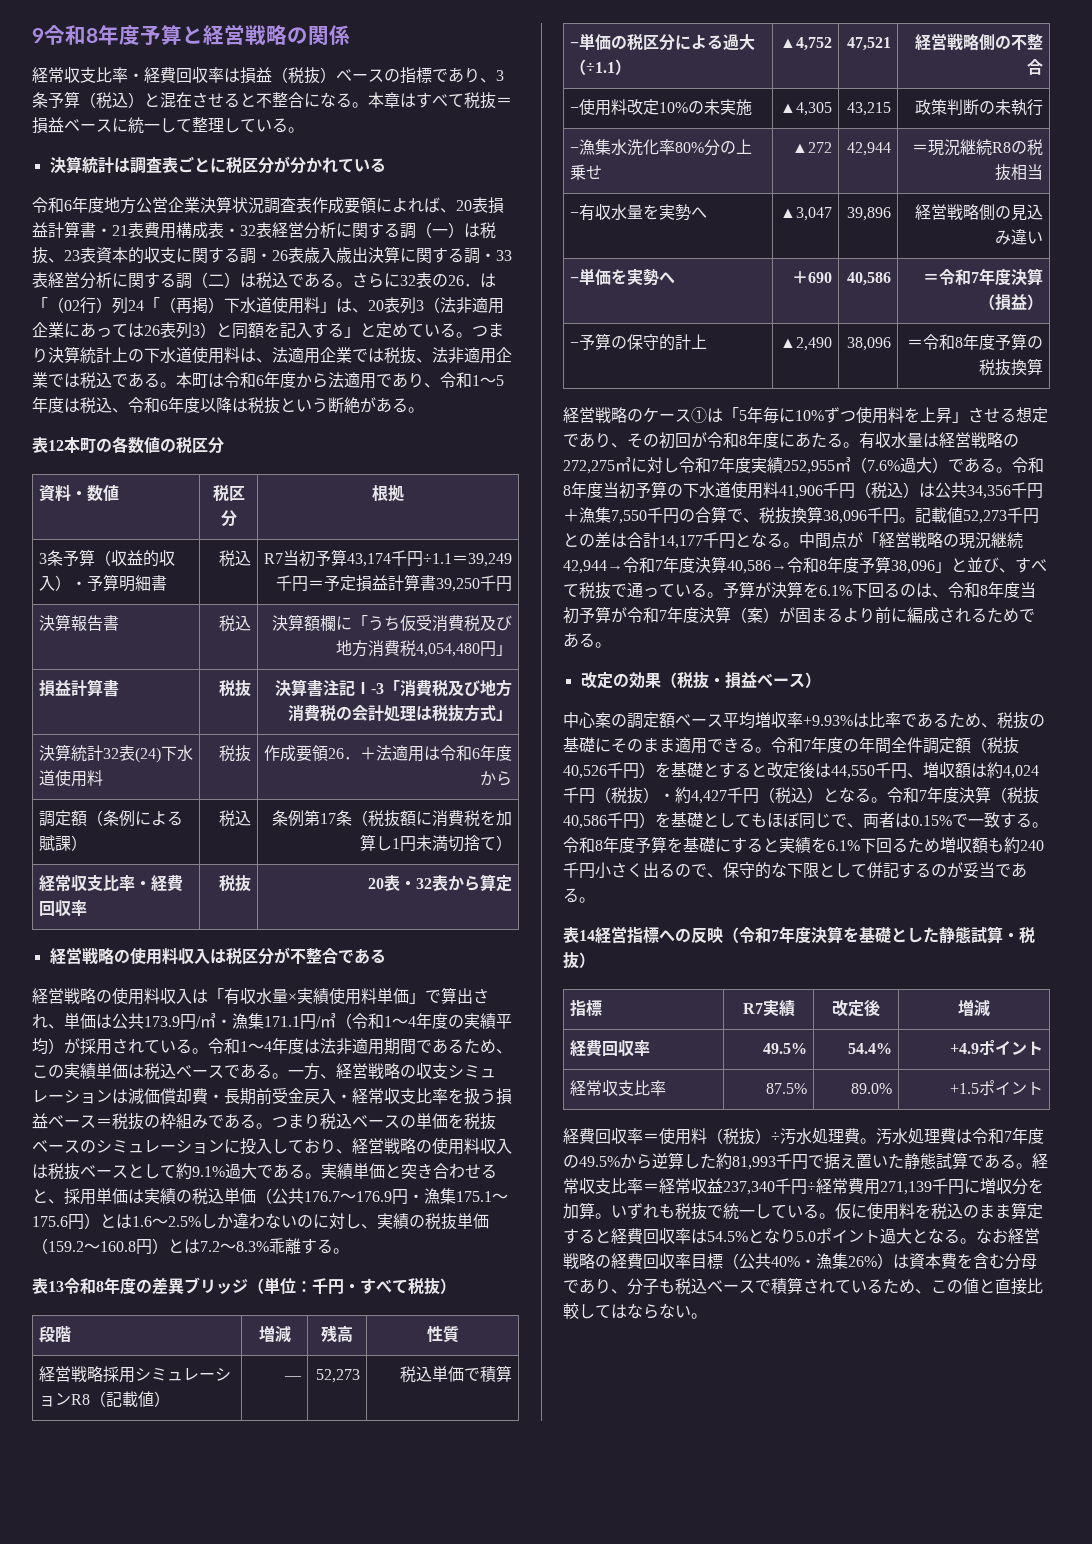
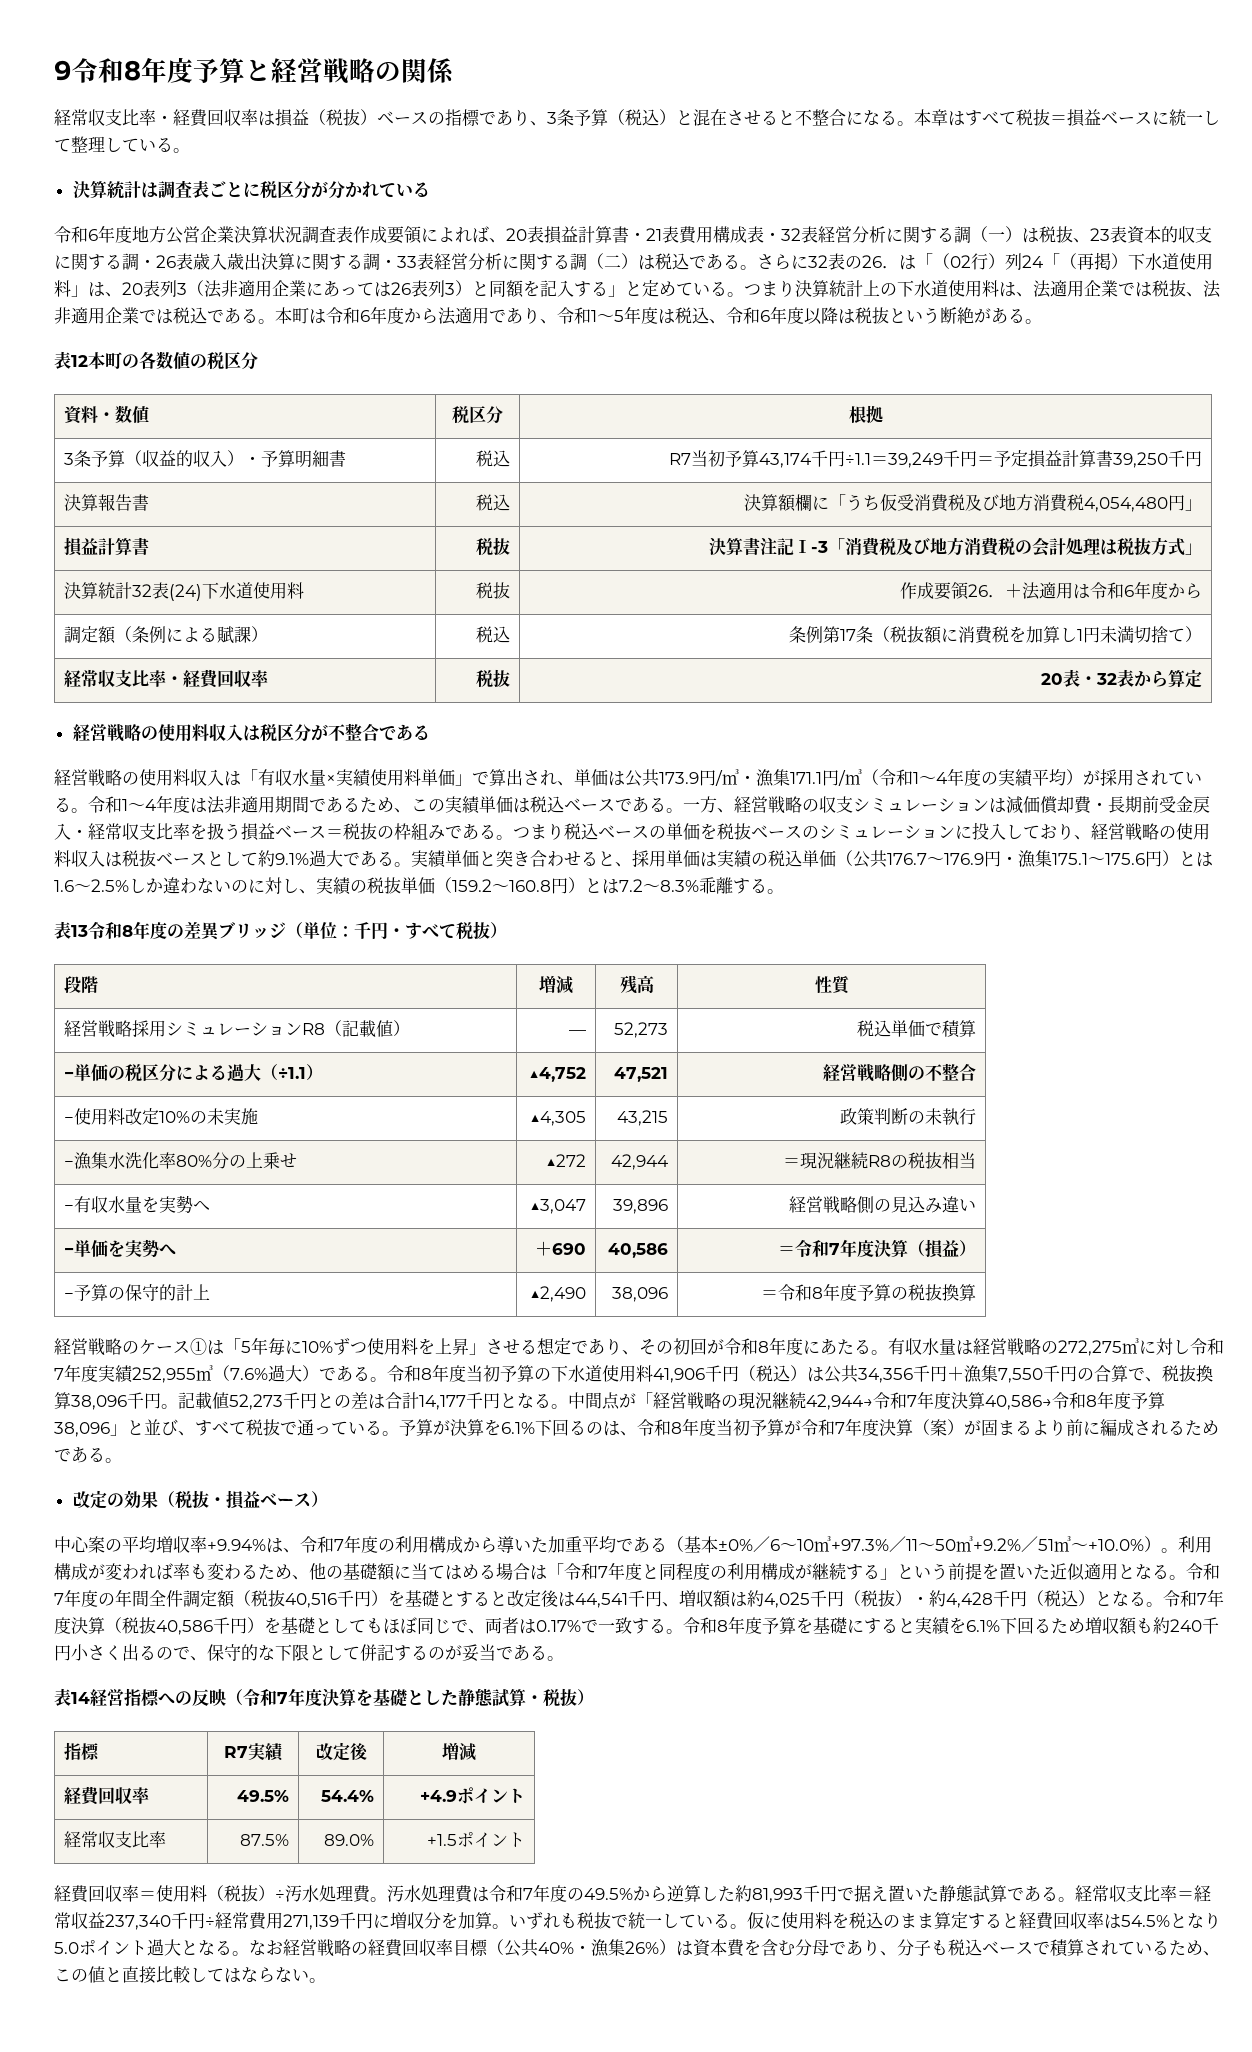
- 中心案の調定額ベース平均増収率+9.93%は比率であるため、税抜の基礎にそのまま適用できる。
+ 中心案の平均増収率+9.94%は、令和7年度の利用構成から導いた加重平均である（基本±0%／6〜10㎥+97.3%／11〜50㎥+9.2%／51㎥〜+10.0%）。利用構成が変われば率も変わるため、他の基礎額に当てはめる場合は「令和7年度と同程度の利用構成が継続する」という前提を置いた近似適用となる。
- 令和7年度の年間全件調定額（税抜40,526千円）を基礎とすると改定後は44,550千円、増収額は約4,024千円（税抜）・約4,427千円（税込）となる。
+ 令和7年度の年間全件調定額（税抜40,516千円）を基礎とすると改定後は44,541千円、増収額は約4,025千円（税抜）・約4,428千円（税込）となる。
- 令和7年度決算（税抜40,586千円）を基礎としてもほぼ同じで、両者は0.15%で一致する。
+ 令和7年度決算（税抜40,586千円）を基礎としてもほぼ同じで、両者は0.17%で一致する。

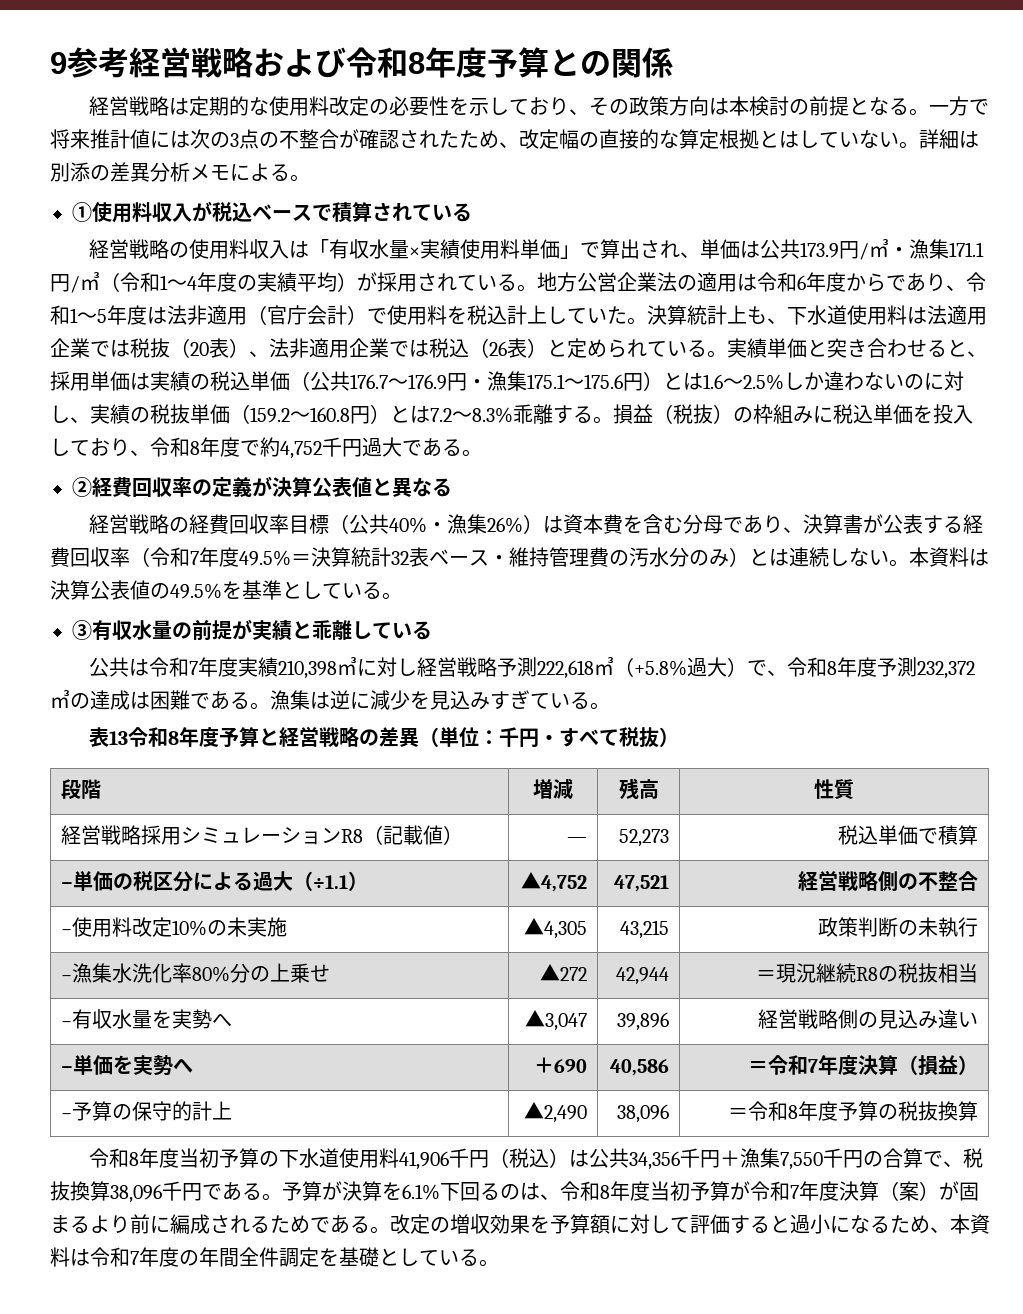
- 9令和8年度予算と経営戦略の関係
+ 9参考経営戦略および令和8年度予算との関係
- 経常収支比率・経費回収率は損益（税抜）ベースの指標であり、3条予算（税込）と混在させると不整合になる。本章はすべて税抜＝損益ベースに統一して整理している。
- 決算統計は調査表ごとに税区分が分かれている
- 令和6年度地方公営企業決算状況調査表作成要領によれば、20表損益計算書・21表費用構成表・32表経営分析に関する調（一）は税抜、23表資本的収支に関する調・26表歳入歳出決算に関する調・33表経営分析に関する調（二）は税込である。さらに32表の26．は「（02行）列24「（再掲）下水道使用料」は、20表列3（法非適用企業にあっては26表列3）と同額を記入する」と定めている。つまり決算統計上の下水道使用料は、法適用企業では税抜、法非適用企業では税込である。本町は令和6年度から法適用であり、令和1〜5年度は税込、令和6年度以降は税抜という断絶がある。
- 表12本町の各数値の税区分
- 資料・数値 | 税区分 | 根拠
- 3条予算（収益的収入）・予算明細書 | 税込 | R7当初予算43,174千円÷1.1＝39,249千円＝予定損益計算書39,250千円
- 決算報告書 | 税込 | 決算額欄に「うち仮受消費税及び地方消費税4,054,480円」
- 損益計算書 | 税抜 | 決算書注記Ⅰ-3「消費税及び地方消費税の会計処理は税抜方式」
- 決算統計32表(24)下水道使用料 | 税抜 | 作成要領26．＋法適用は令和6年度から
- 調定額（条例による賦課） | 税込 | 条例第17条（税抜額に消費税を加算し1円未満切捨て）
- 経常収支比率・経費回収率 | 税抜 | 20表・32表から算定
- 経営戦略の使用料収入は税区分が不整合である
+ 経営戦略は定期的な使用料改定の必要性を示しており、その政策方向は本検討の前提となる。一方で将来推計値には次の3点の不整合が確認されたため、改定幅の直接的な算定根拠とはしていない。詳細は別添の差異分析メモによる。
+ ①使用料収入が税込ベースで積算されている
- 令和1〜4年度は法非適用期間であるため、この実績単価は税込ベースである。一方、経営戦略の収支シミュレーションは減価償却費・長期前受金戻入・経常収支比率を扱う損益ベース＝税抜の枠組みである。つまり税込ベースの単価を税抜ベースのシミュレーションに投入しており、経営戦略の使用料収入は税抜ベースとして約9.1%過大である。
+ 地方公営企業法の適用は令和6年度からであり、令和1〜5年度は法非適用（官庁会計）で使用料を税込計上していた。決算統計上も、下水道使用料は法適用企業では税抜（20表）、法非適用企業では税込（26表）と定められている。
+ 損益（税抜）の枠組みに税込単価を投入しており、令和8年度で約4,752千円過大である。
+ ②経費回収率の定義が決算公表値と異なる
+ 経営戦略の経費回収率目標（公共40%・漁集26%）は資本費を含む分母であり、決算書が公表する経費回収率（令和7年度49.5%＝決算統計32表ベース・維持管理費の汚水分のみ）とは連続しない。本資料は決算公表値の49.5%を基準としている。
+ ③有収水量の前提が実績と乖離している
+ 公共は令和7年度実績210,398㎥に対し経営戦略予測222,618㎥（+5.8%過大）で、令和8年度予測232,372㎥の達成は困難である。漁集は逆に減少を見込みすぎている。
- 表13令和8年度の差異ブリッジ（単位：千円・すべて税抜）
+ 表13令和8年度予算と経営戦略の差異（単位：千円・すべて税抜）
- 経営戦略のケース①は「5年毎に10%ずつ使用料を上昇」させる想定であり、その初回が令和8年度にあたる。有収水量は経営戦略の272,275㎥に対し令和7年度実績252,955㎥（7.6%過大）である。令和8年度当初予算の下水道使用料41,906千円（税込）は公共34,356千円＋漁集7,550千円の合算で、税抜換算38,096千円。記載値52,273千円との差は合計14,177千円となる。中間点が「経営戦略の現況継続42,944→令和7年度決算40,586→令和8年度予算38,096」と並び、すべて税抜で通っている。
+ 令和8年度当初予算の下水道使用料41,906千円（税込）は公共34,356千円＋漁集7,550千円の合算で、税抜換算38,096千円である。
- 予算が決算を6.1%下回るのは、令和8年度当初予算が令和7年度決算（案）が固まるより前に編成されるためである。
- 改定の効果（税抜・損益ベース）
- 中心案の平均増収率+9.94%は、令和7年度の利用構成から導いた加重平均である（基本±0%／6〜10㎥+97.3%／11〜50㎥+9.2%／51㎥〜+10.0%）。利用構成が変われば率も変わるため、他の基礎額に当てはめる場合は「令和7年度と同程度の利用構成が継続する」という前提を置いた近似適用となる。令和7年度の年間全件調定額（税抜40,516千円）を基礎とすると改定後は44,541千円、増収額は約4,025千円（税抜）・約4,428千円（税込）となる。令和7年度決算（税抜40,586千円）を基礎としてもほぼ同じで、両者は0.17%で一致する。令和8年度予算を基礎にすると実績を6.1%下回るため増収額も約240千円小さく出るので、保守的な下限として併記するのが妥当である。
- 表14経営指標への反映（令和7年度決算を基礎とした静態試算・税抜）
- 指標 | R7実績 | 改定後 | 増減
- 経費回収率 | 49.5% | 54.4% | +4.9ポイント
- 経常収支比率 | 87.5% | 89.0% | +1.5ポイント
- 経費回収率＝使用料（税抜）÷汚水処理費。汚水処理費は令和7年度の49.5%から逆算した約81,993千円で据え置いた静態試算である。経常収支比率＝経常収益237,340千円÷経常費用271,139千円に増収分を加算。いずれも税抜で統一している。仮に使用料を税込のまま算定すると経費回収率は54.5%となり5.0ポイント過大となる。なお経営戦略の経費回収率目標（公共40%・漁集26%）は資本費を含む分母であり、分子も税込ベースで積算されているため、この値と直接比較してはならない。
+ 予算が決算を6.1%下回るのは、令和8年度当初予算が令和7年度決算（案）が固まるより前に編成されるためである。改定の増収効果を予算額に対して評価すると過小になるため、本資料は令和7年度の年間全件調定を基礎としている。

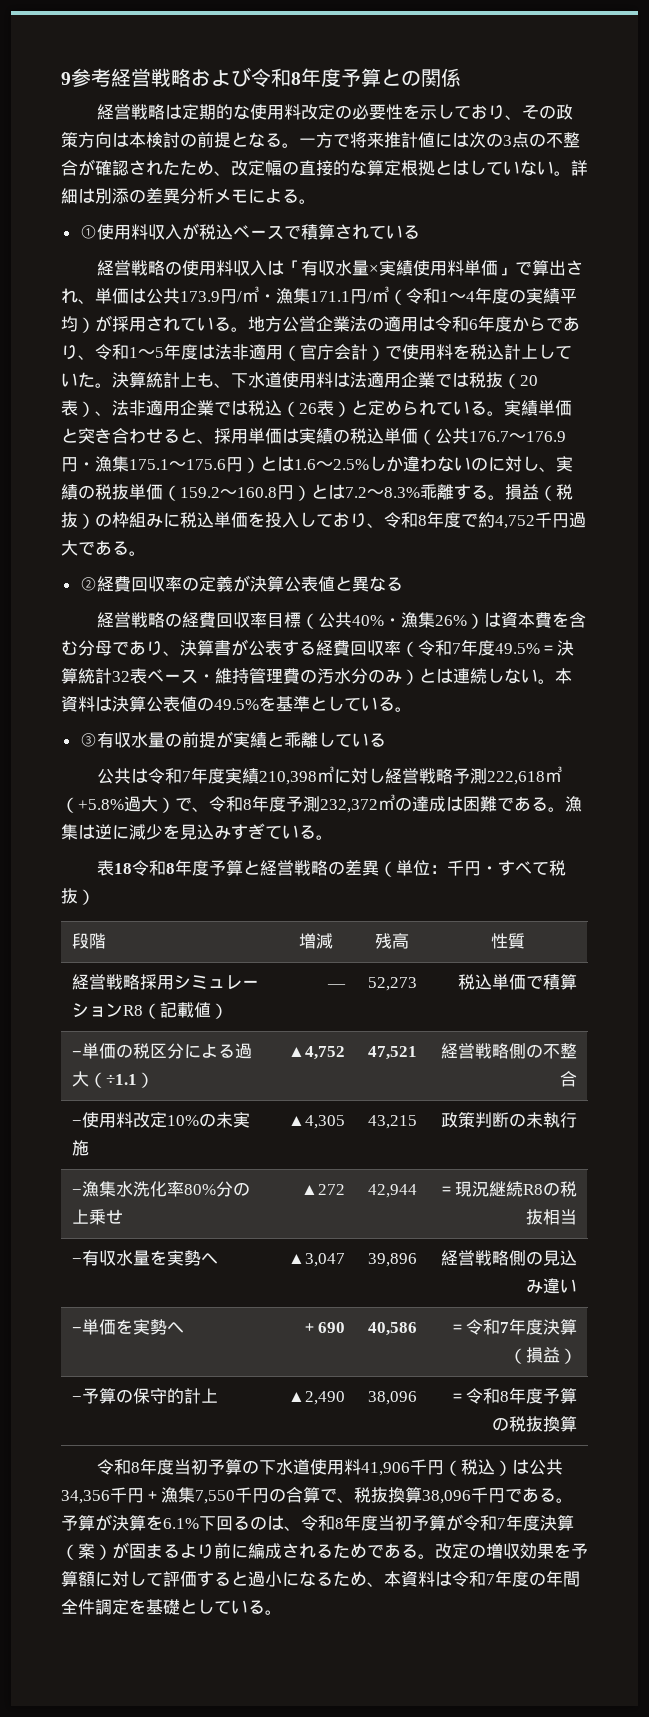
- 表13令和8年度予算と経営戦略の差異（単位：千円・すべて税抜）
+ 表18令和8年度予算と経営戦略の差異（単位：千円・すべて税抜）

